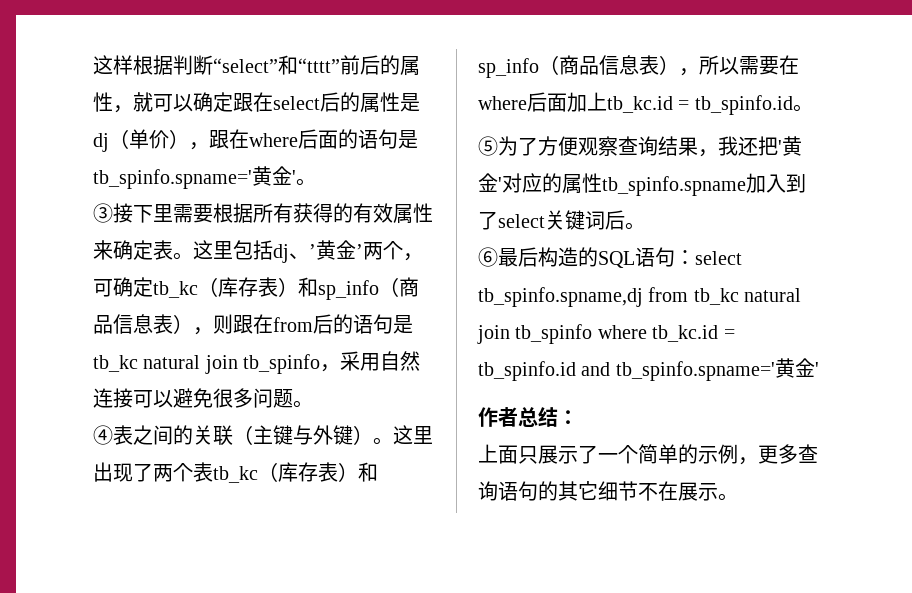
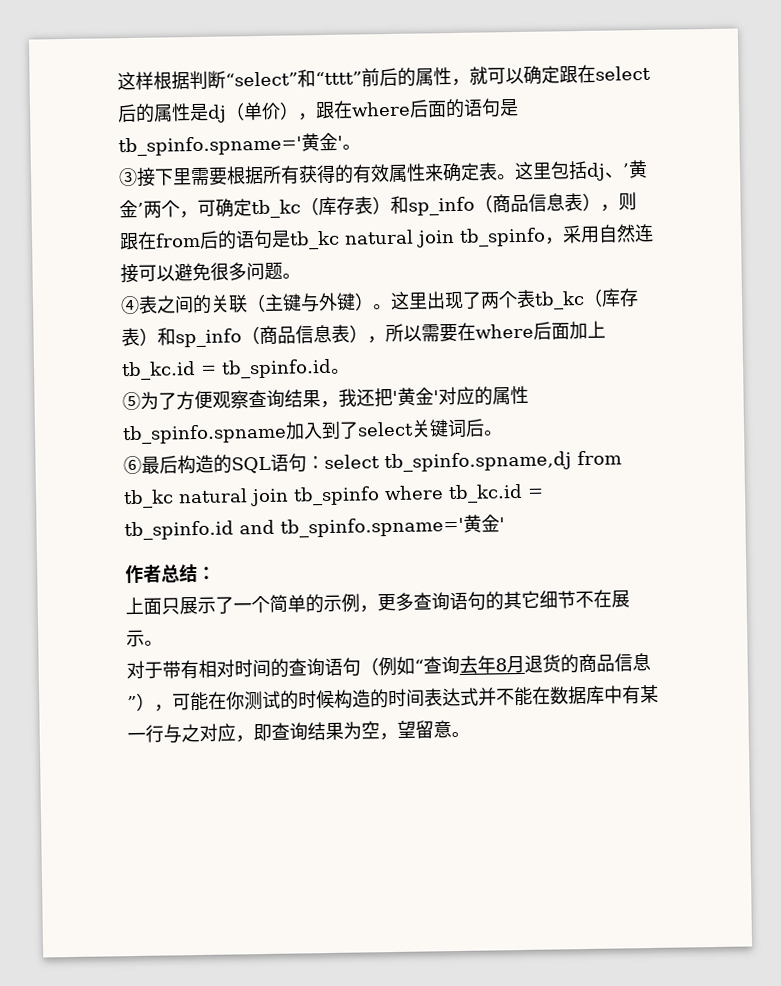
+ 对于带有相对时间的查询语句（例如“查询去年8月退货的商品信息”），可能在你测试的时候构造的时间表达式并不能在数据库中有某一行与之对应，即查询结果为空，望留意。

